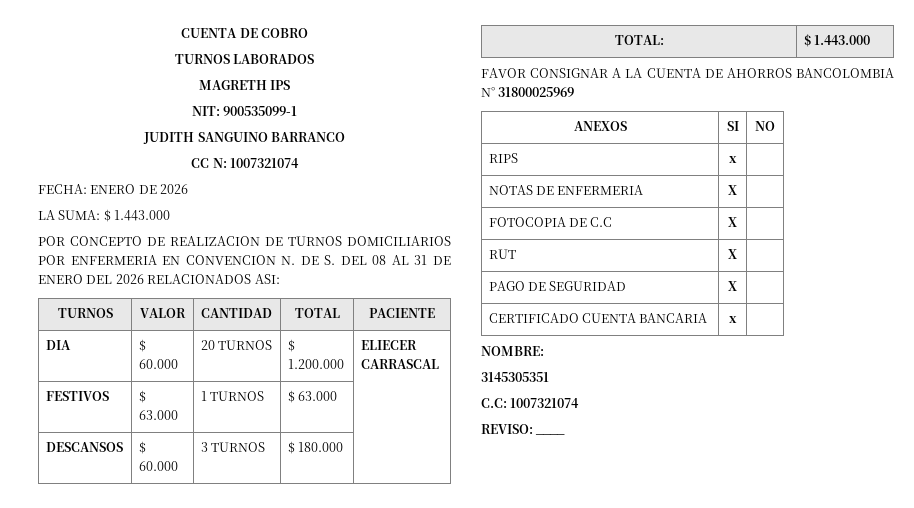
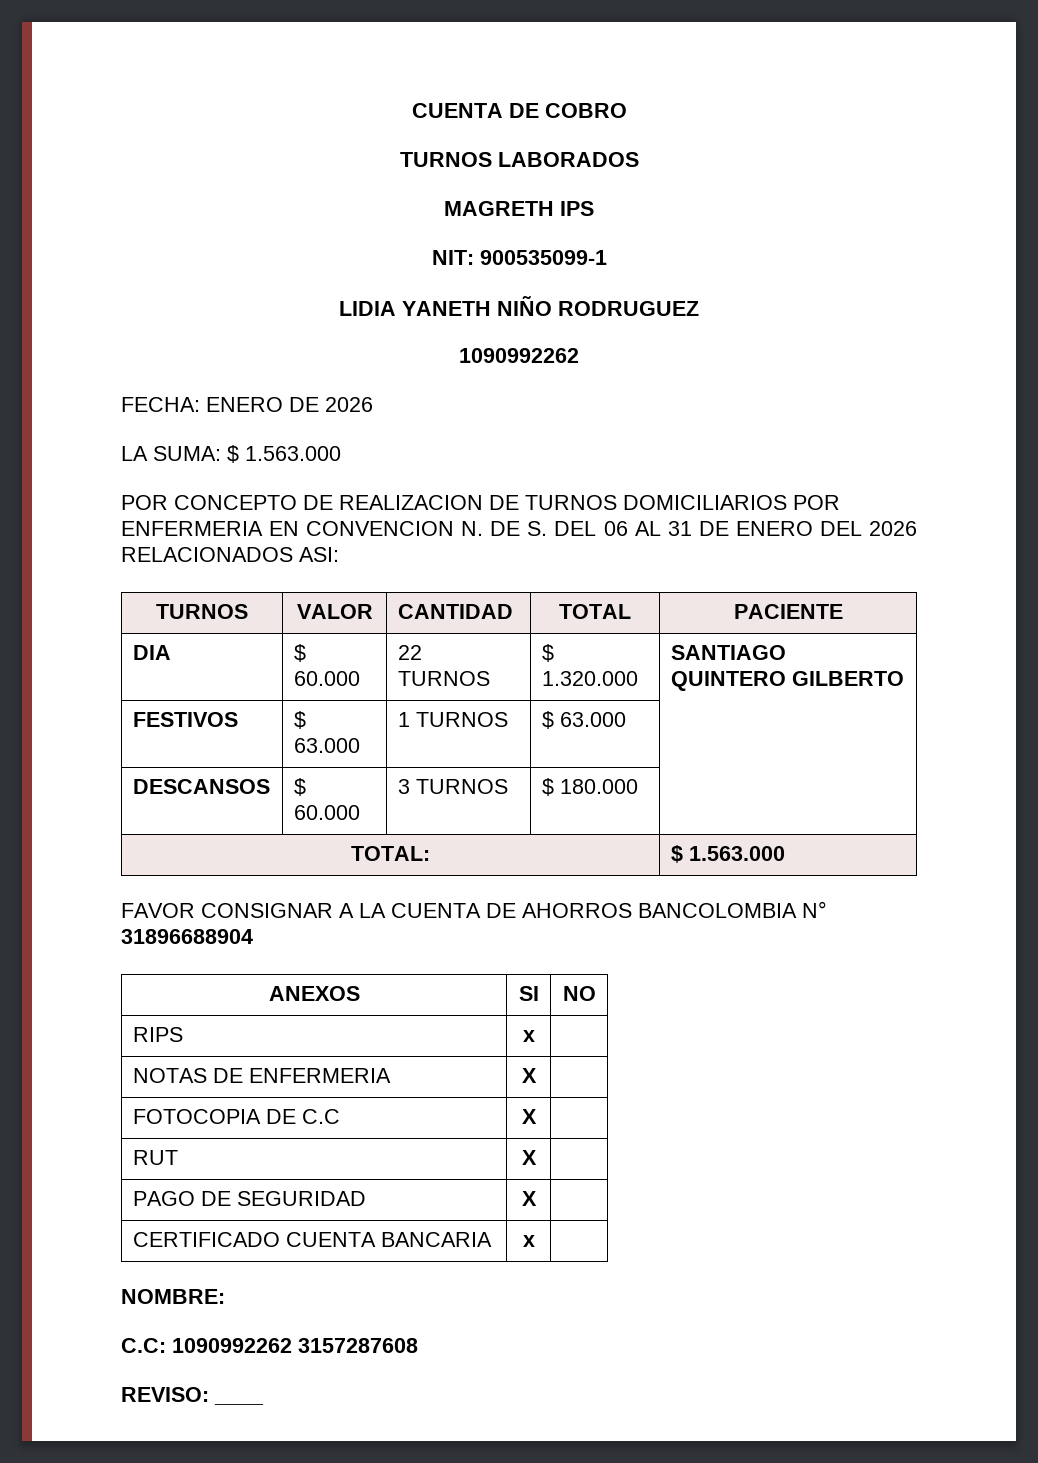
- JUDITH SANGUINO BARRANCO
- CC N: 1007321074
+ LIDIA YANETH NIÑO RODRUGUEZ
+ 1090992262
- LA SUMA: $ 1.443.000
+ LA SUMA: $ 1.563.000
- POR CONCEPTO DE REALIZACION DE TURNOS DOMICILIARIOS POR ENFERMERIA EN CONVENCION N. DE S. DEL 08 AL 31 DE ENERO DEL 2026 RELACIONADOS ASI:
+ POR CONCEPTO DE REALIZACION DE TURNOS DOMICILIARIOS POR ENFERMERIA EN CONVENCION N. DE S. DEL 06 AL 31 DE ENERO DEL 2026 RELACIONADOS ASI:
- DIA | $ 60.000 | 20 TURNOS | $ 1.200.000 | ELIECER CARRASCAL
+ DIA | $ 60.000 | 22 TURNOS | $ 1.320.000 | SANTIAGO QUINTERO GILBERTO
- TOTAL: | $ 1.443.000
+ TOTAL: | $ 1.563.000
- FAVOR CONSIGNAR A LA CUENTA DE AHORROS BANCOLOMBIA N° 31800025969
+ FAVOR CONSIGNAR A LA CUENTA DE AHORROS BANCOLOMBIA N° 31896688904
- 3145305351
- C.C: 1007321074
+ C.C: 1090992262 3157287608

